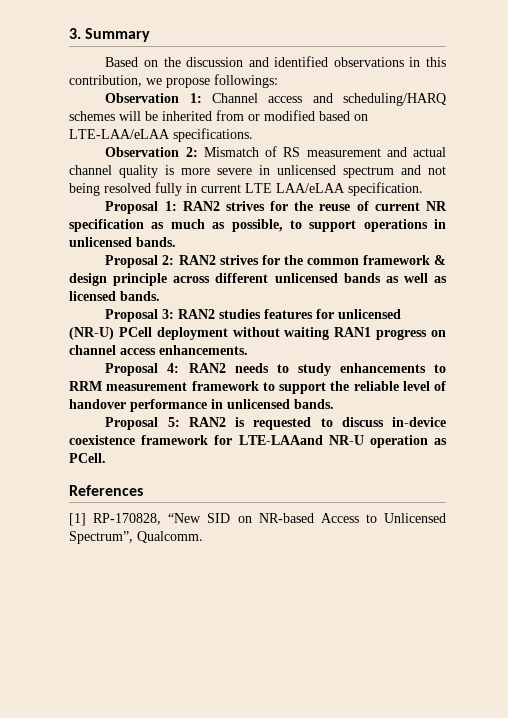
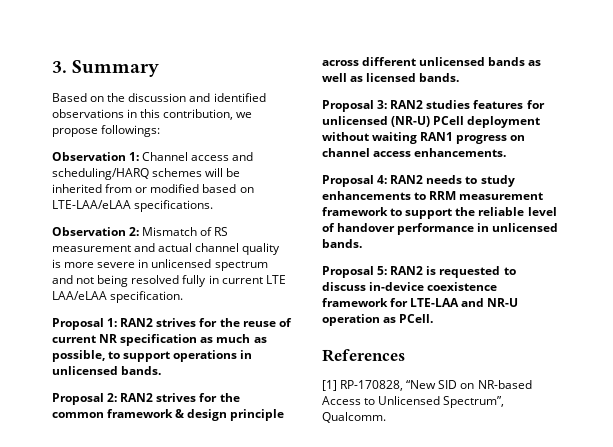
- Proposal 5: RAN2 is requested to discuss in-device coexistence framework for LTE-LAAand NR-U operation as PCell.
+ Proposal 5: RAN2 is requested to discuss in-device coexistence framework for LTE-LAA and NR-U operation as PCell.

